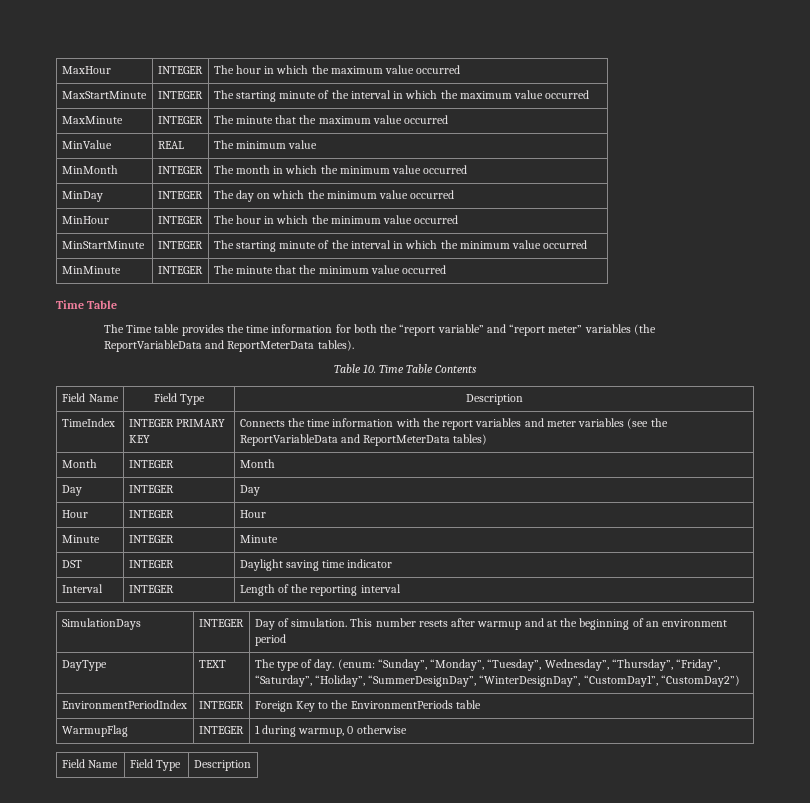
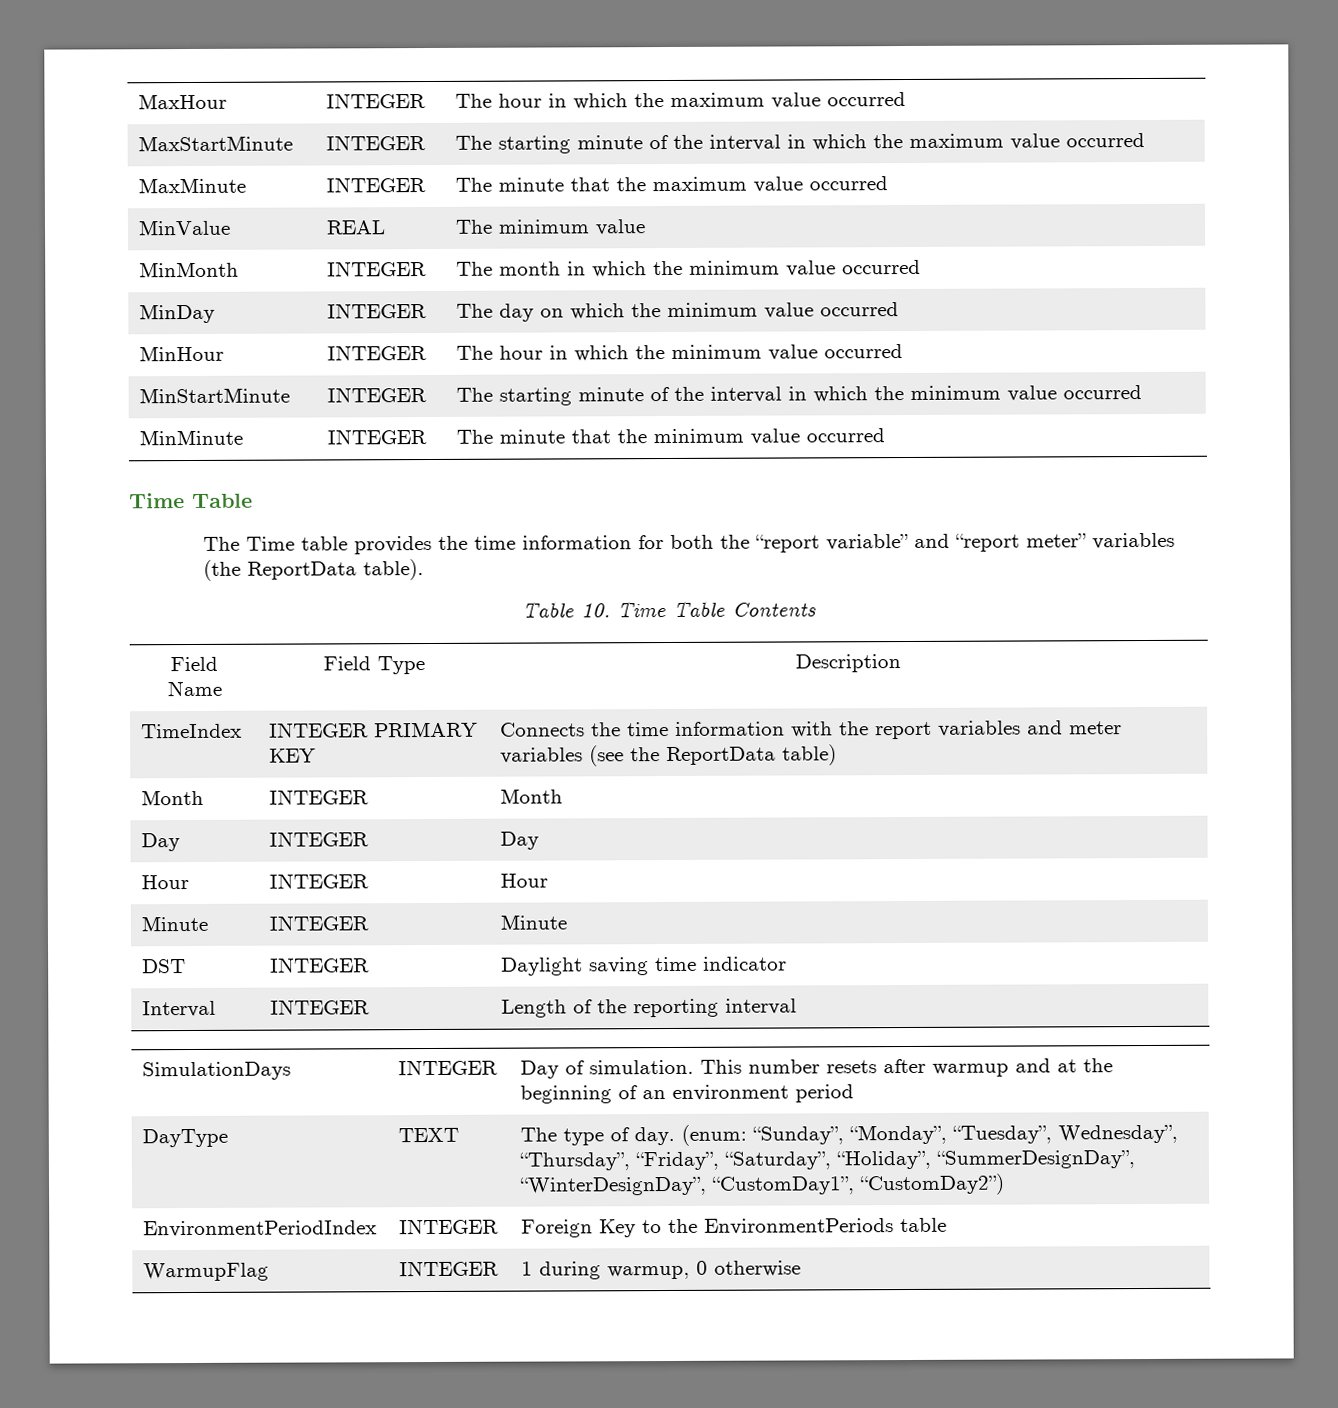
- The Time table provides the time information for both the “report variable” and “report meter” variables (the ReportVariableData and ReportMeterData tables).
+ The Time table provides the time information for both the “report variable” and “report meter” variables (the ReportData table).
- TimeIndex | INTEGER PRIMARY KEY | Connects the time information with the report variables and meter variables (see the ReportVariableData and ReportMeterData tables)
+ TimeIndex | INTEGER PRIMARY KEY | Connects the time information with the report variables and meter variables (see the ReportData table)
  WarmupFlag | INTEGER | 1 during warmup, 0 otherwise
- Field Name | Field Type | Description

